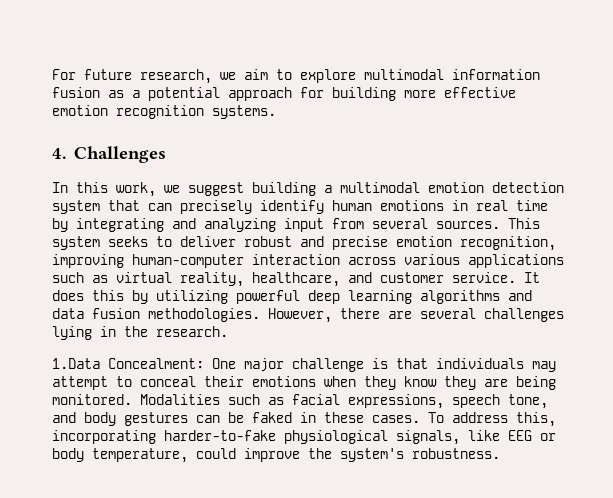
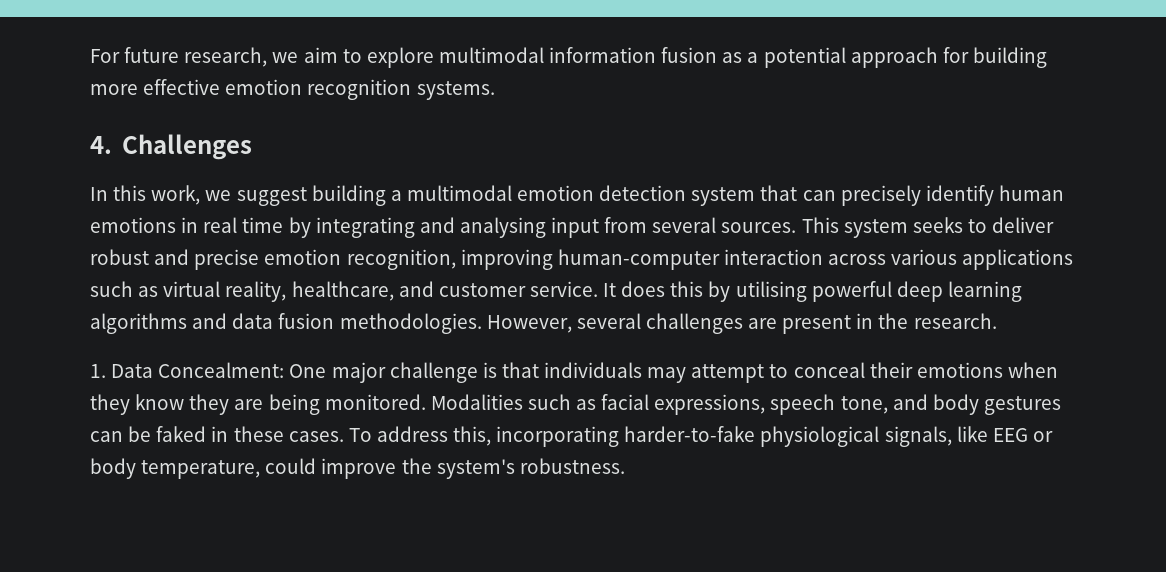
- In this work, we suggest building a multimodal emotion detection system that can precisely identify human emotions in real time by integrating and analyzing input from several sources.
+ In this work, we suggest building a multimodal emotion detection system that can precisely identify human emotions in real time by integrating and analysing input from several sources.
- It does this by utilizing powerful deep learning algorithms and data fusion methodologies.
+ It does this by utilising powerful deep learning algorithms and data fusion methodologies.
- However, there are several challenges lying in the research.
+ However, several challenges are present in the research.
- 1.Data Concealment: One major challenge is that individuals may attempt to conceal their emotions when they know they are being monitored.
+ 1. Data Concealment: One major challenge is that individuals may attempt to conceal their emotions when they know they are being monitored.

